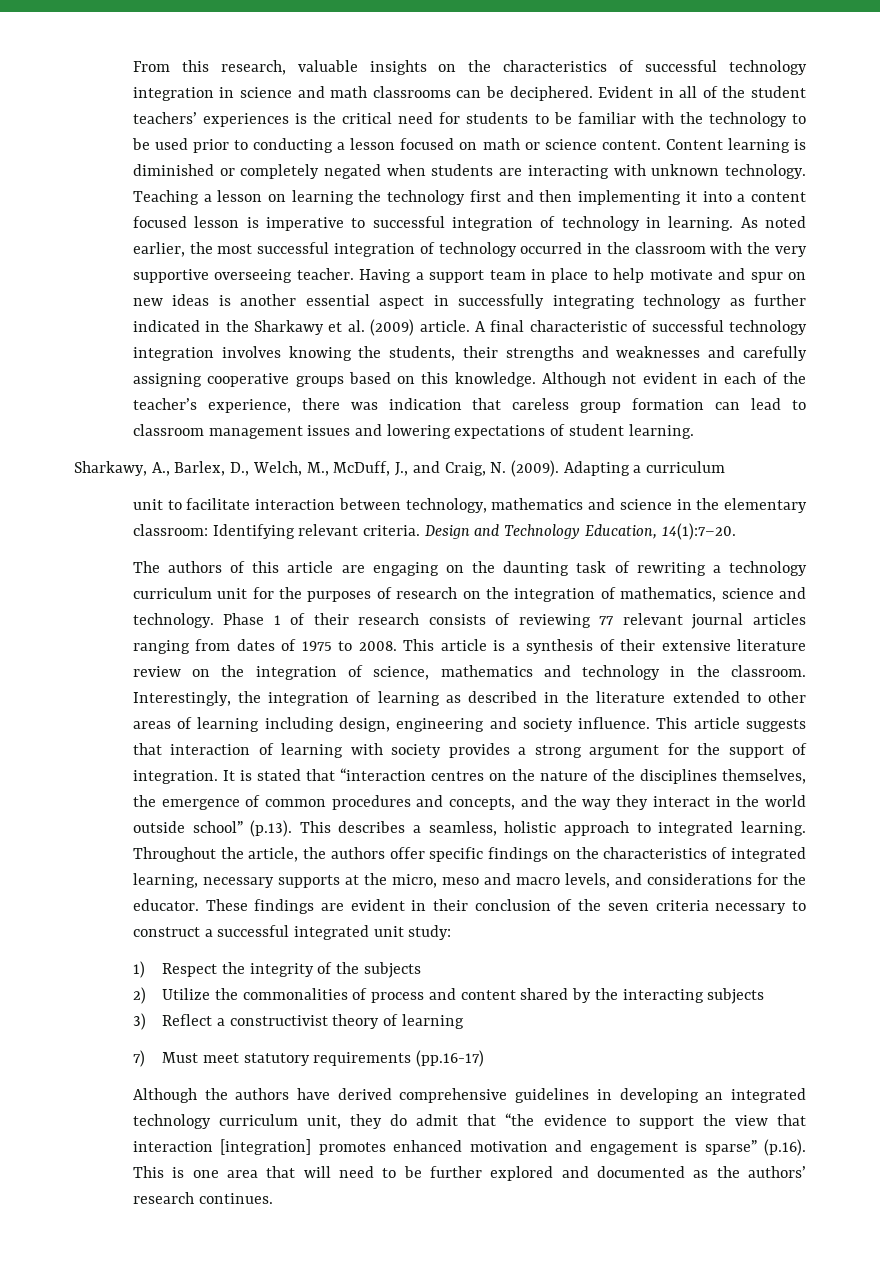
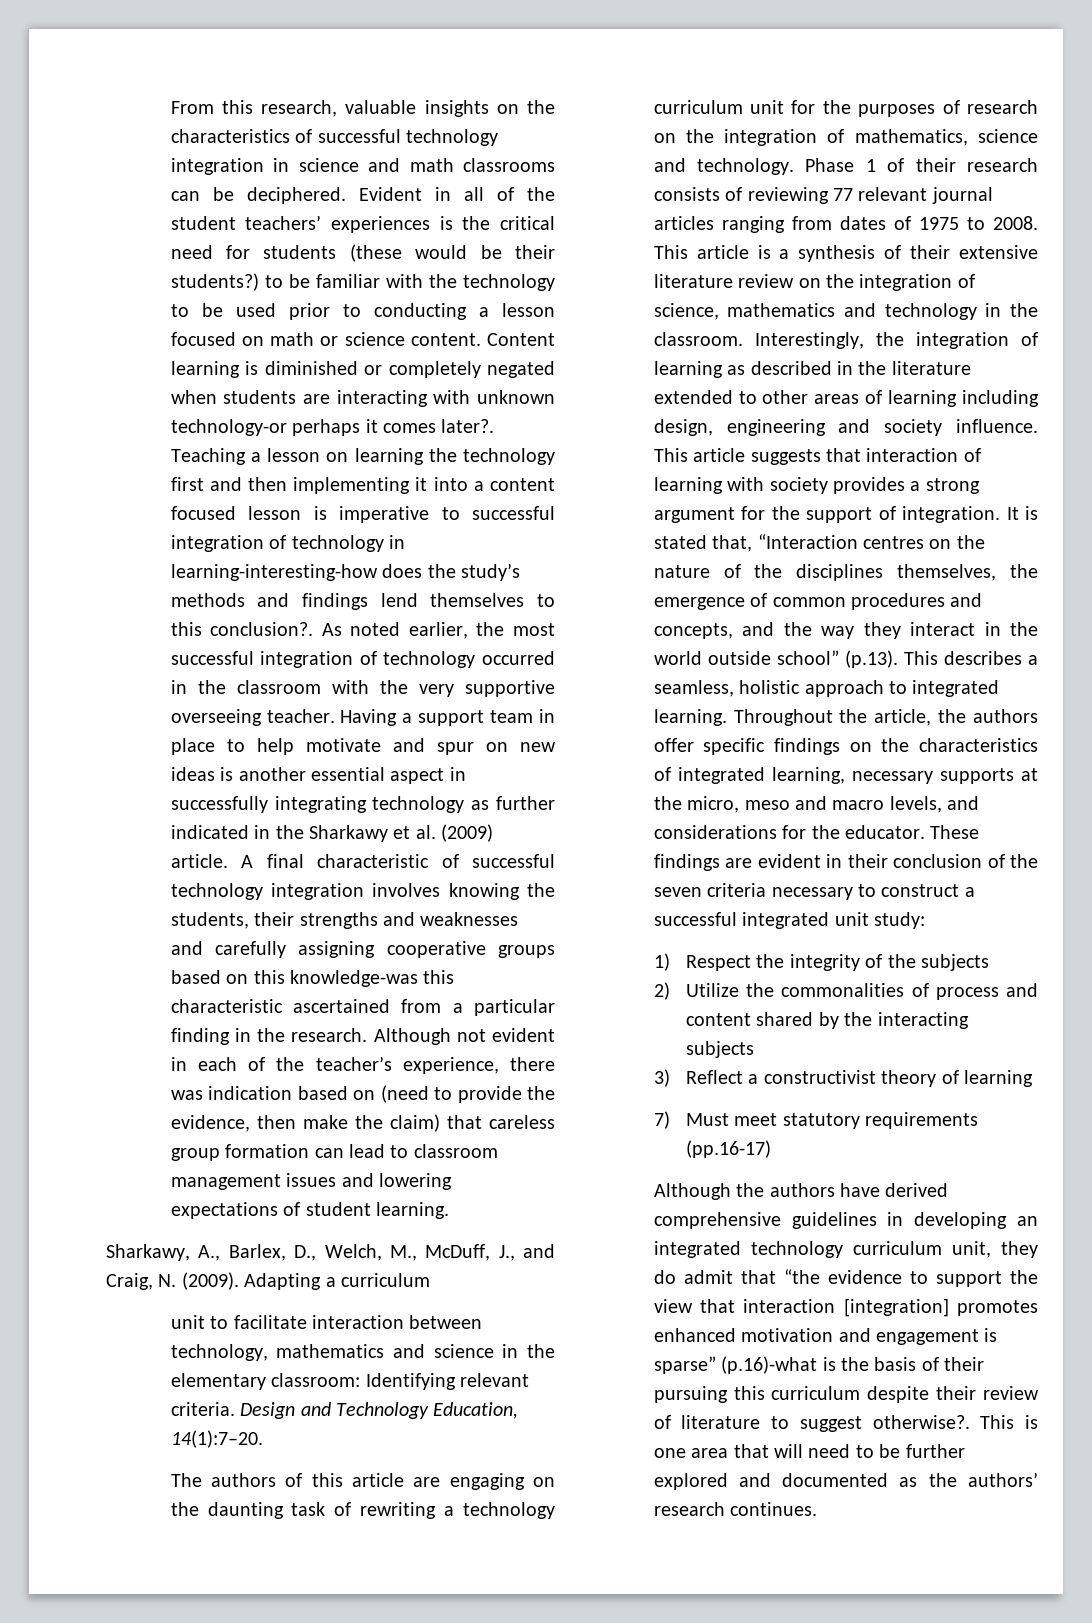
- Evident in all of the student teachers’ experiences is the critical need for students to be familiar with the technology to be used prior to conducting a lesson focused on math or science content.
+ Evident in all of the student teachers’ experiences is the critical need for students (these would be their students?) to be familiar with the technology to be used prior to conducting a lesson focused on math or science content.
- Content learning is diminished or completely negated when students are interacting with unknown technology.
+ Content learning is diminished or completely negated when students are interacting with unknown technology-or perhaps it comes later?.
- Teaching a lesson on learning the technology first and then implementing it into a content focused lesson is imperative to successful integration of technology in learning.
+ Teaching a lesson on learning the technology first and then implementing it into a content focused lesson is imperative to successful integration of technology in learning-interesting-how does the study’s methods and findings lend themselves to this conclusion?.
- A final characteristic of successful technology integration involves knowing the students, their strengths and weaknesses and carefully assigning cooperative groups based on this knowledge.
+ A final characteristic of successful technology integration involves knowing the students, their strengths and weaknesses and carefully assigning cooperative groups based on this knowledge-was this characteristic ascertained from a particular finding in the research.
- Although not evident in each of the teacher’s experience, there was indication that careless group formation can lead to classroom management issues and lowering expectations of student learning.
+ Although not evident in each of the teacher’s experience, there was indication based on (need to provide the evidence, then make the claim) that careless group formation can lead to classroom management issues and lowering expectations of student learning.
- It is stated that “interaction centres on the nature of the disciplines themselves, the emergence of common procedures and concepts, and the way they interact in the world outside school” (p.13). This describes a seamless, holistic approach to integrated learning.
+ It is stated that, “Interaction centres on the nature of the disciplines themselves, the emergence of common procedures and concepts, and the way they interact in the world outside school” (p.13). This describes a seamless, holistic approach to integrated learning.
- Although the authors have derived comprehensive guidelines in developing an integrated technology curriculum unit, they do admit that “the evidence to support the view that interaction [integration] promotes enhanced motivation and engagement is sparse” (p.16). This is one area that will need to be further explored and documented as the authors’ research continues.
+ Although the authors have derived comprehensive guidelines in developing an integrated technology curriculum unit, they do admit that “the evidence to support the view that interaction [integration] promotes enhanced motivation and engagement is sparse” (p.16)-what is the basis of their pursuing this curriculum despite their review of literature to suggest otherwise?. This is one area that will need to be further explored and documented as the authors’ research continues.

